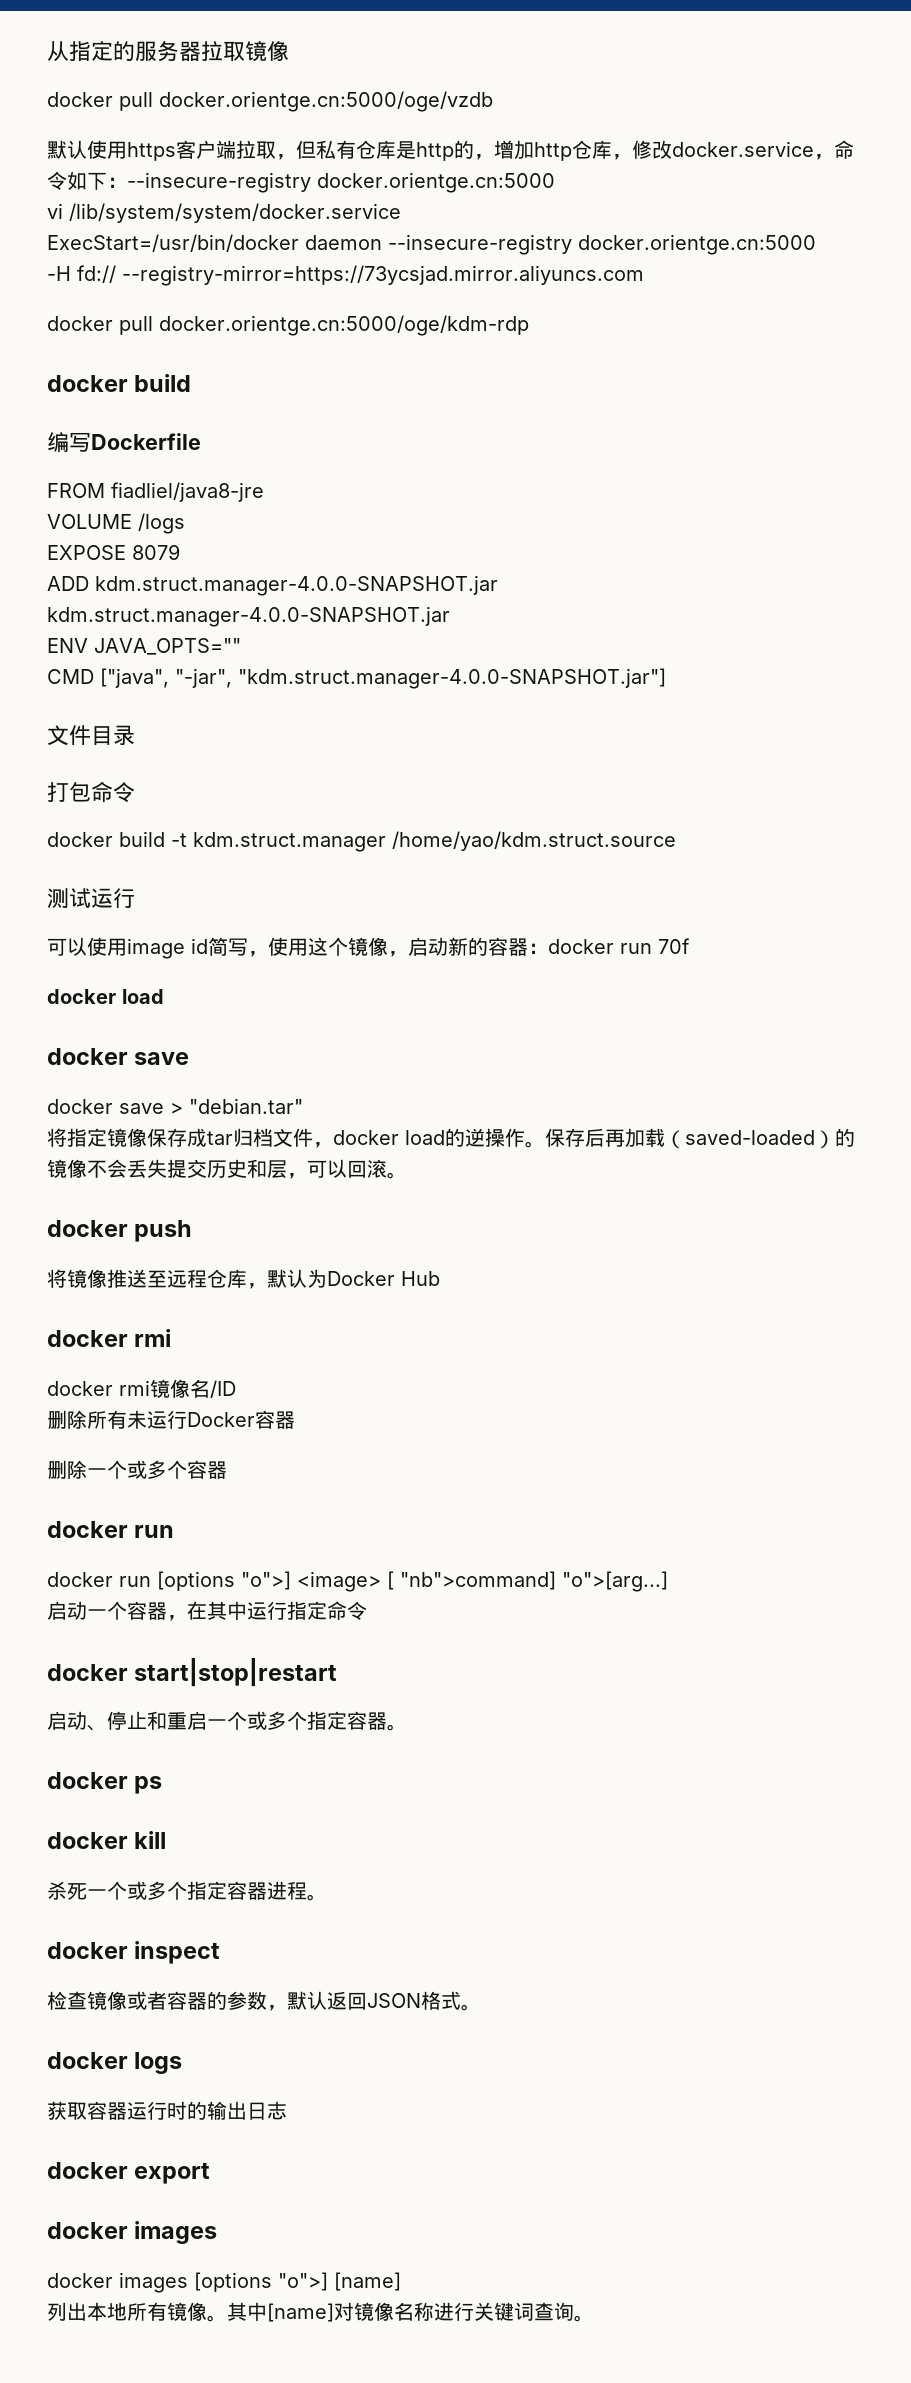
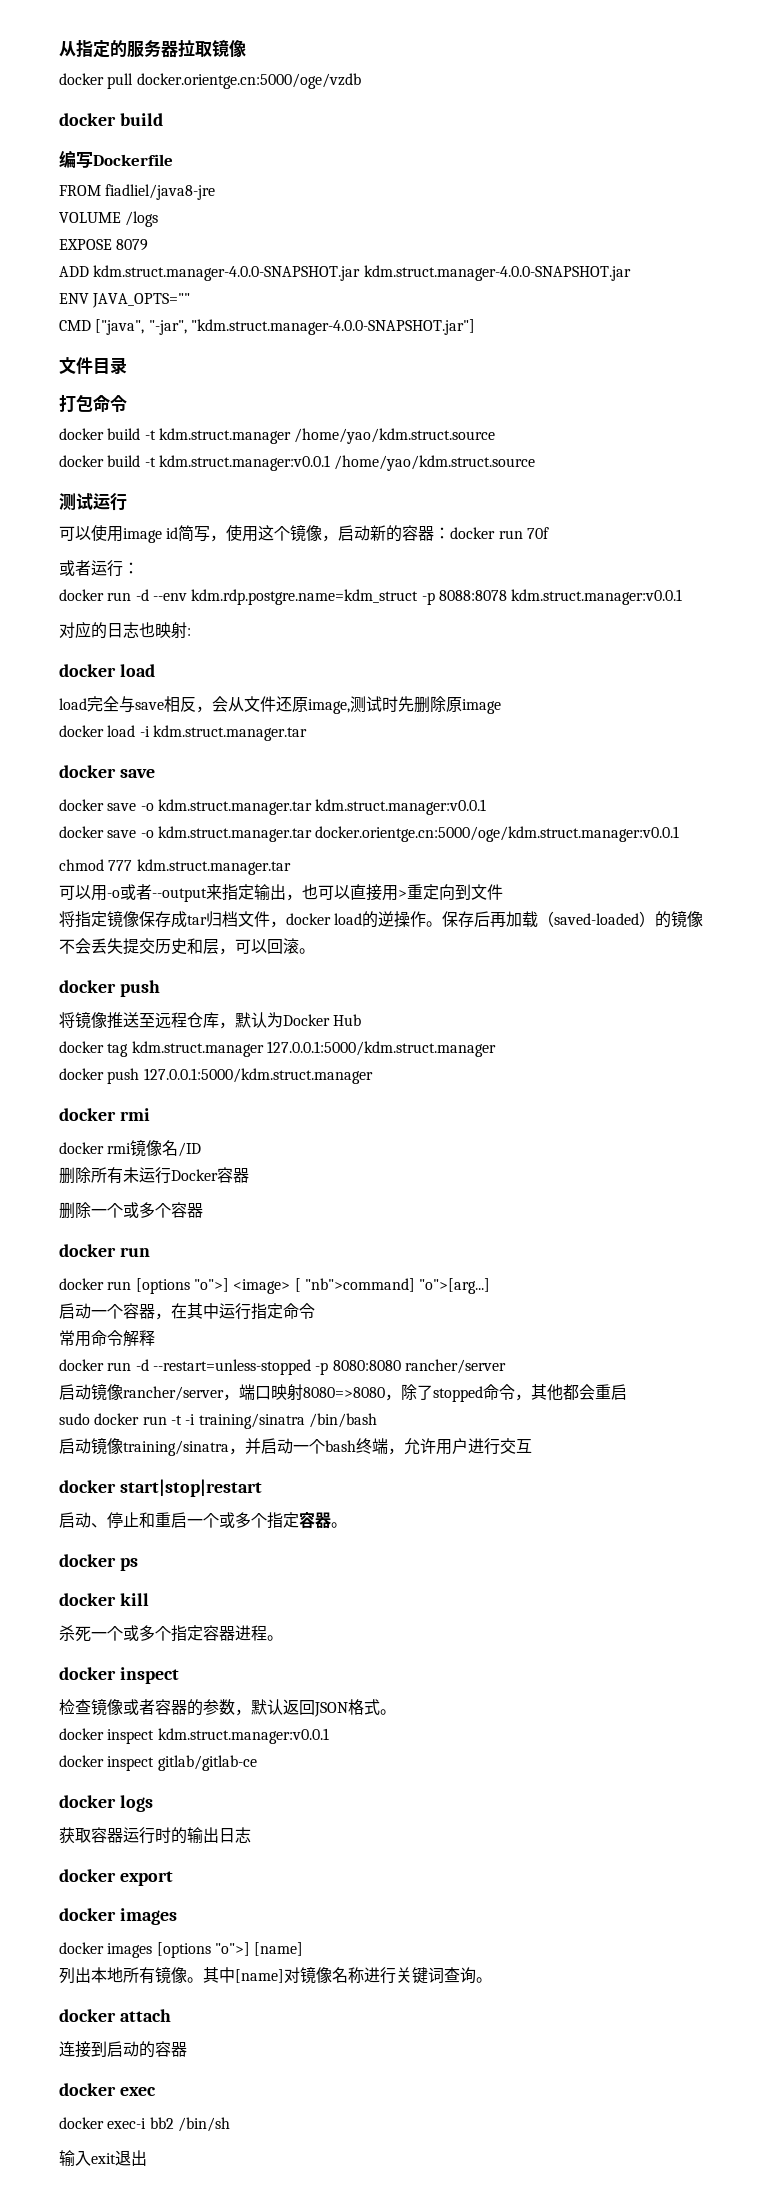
- 默认使用https客户端拉取，但私有仓库是http的，增加http仓库，修改docker.service，命令如下：--insecure-registry docker.orientge.cn:5000
- vi /lib/system/system/docker.service
- ExecStart=/usr/bin/docker daemon --insecure-registry docker.orientge.cn:5000
- -H fd:// --registry-mirror=https://73ycsjad.mirror.aliyuncs.com
- docker pull docker.orientge.cn:5000/oge/kdm-rdp
+ docker build -t kdm.struct.manager:v0.0.1 /home/yao/kdm.struct.source
  可以使用image id简写，使用这个镜像，启动新的容器：docker run 70f
+ 或者运行：
+ docker run -d --env kdm.rdp.postgre.name=kdm_struct -p 8088:8078 kdm.struct.manager:v0.0.1
+ 对应的日志也映射:
  docker load
+ load完全与save相反，会从文件还原image,测试时先删除原image
+ docker load -i kdm.struct.manager.tar
  docker save
- docker save > "debian.tar"
+ docker save -o kdm.struct.manager.tar kdm.struct.manager:v0.0.1
+ docker save -o kdm.struct.manager.tar docker.orientge.cn:5000/oge/kdm.struct.manager:v0.0.1
+ chmod 777 kdm.struct.manager.tar
+ 可以用-o或者--output来指定输出，也可以直接用>重定向到文件
+ docker tag kdm.struct.manager 127.0.0.1:5000/kdm.struct.manager
+ docker push 127.0.0.1:5000/kdm.struct.manager
+ 常用命令解释
+ docker run -d --restart=unless-stopped -p 8080:8080 rancher/server
+ 启动镜像rancher/server，端口映射8080=>8080，除了stopped命令，其他都会重启
+ sudo docker run -t -i training/sinatra /bin/bash
+ 启动镜像training/sinatra，并启动一个bash终端，允许用户进行交互
+ docker inspect kdm.struct.manager:v0.0.1
+ docker inspect gitlab/gitlab-ce
+ docker attach
+ 连接到启动的容器
+ docker exec
+ docker exec-i bb2 /bin/sh
+ 输入exit退出

